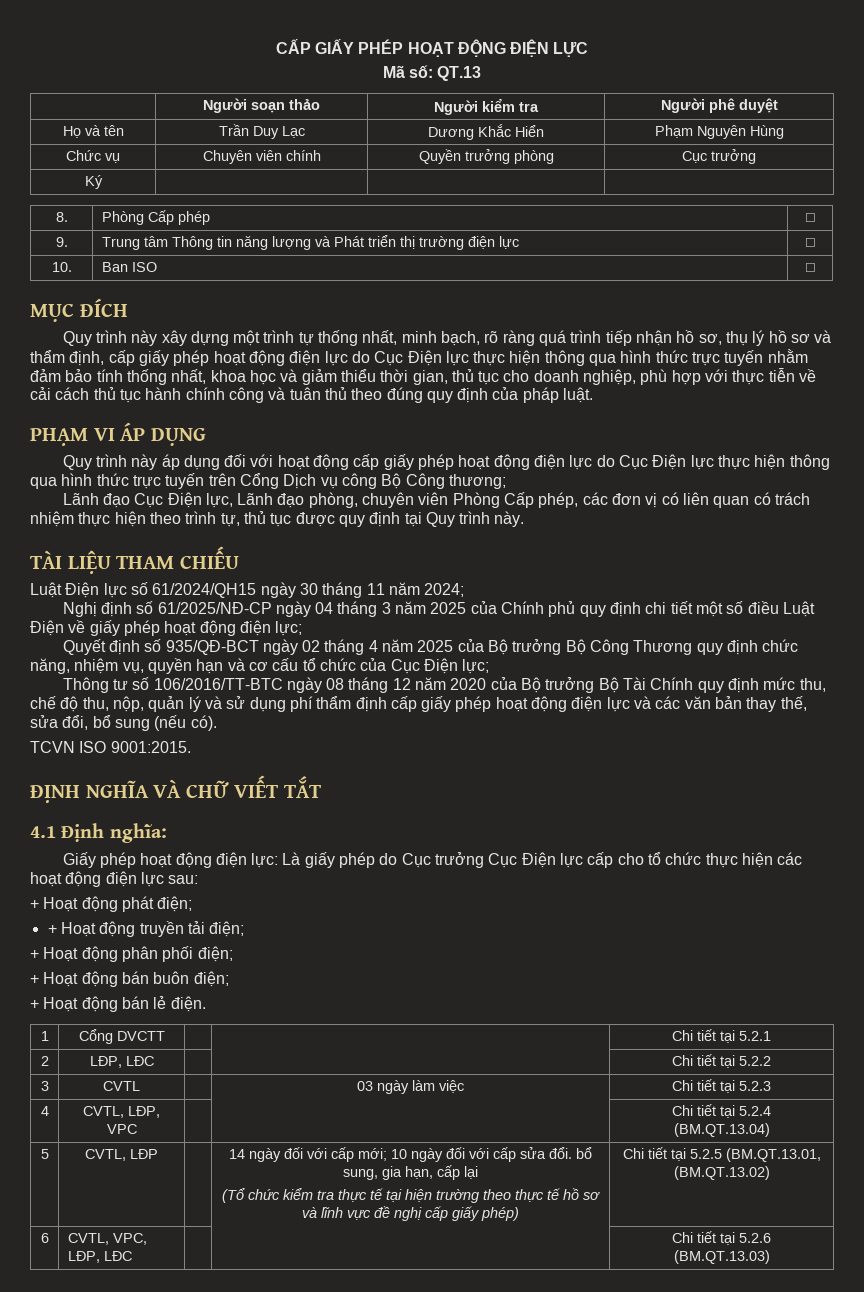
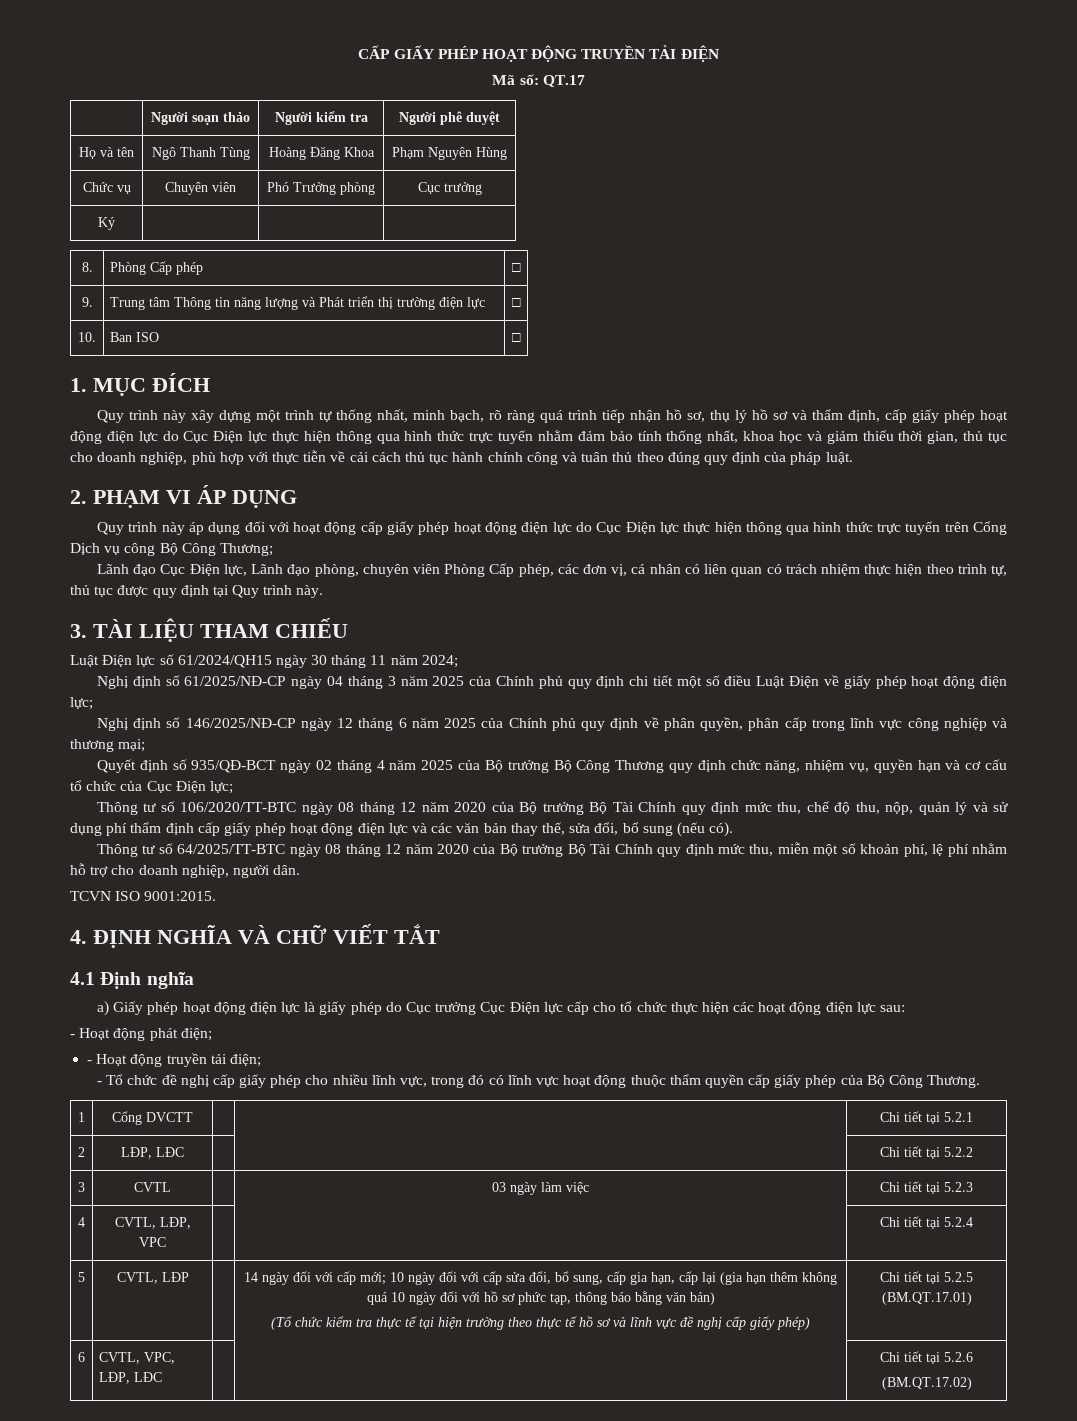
- CẤP GIẤY PHÉP HOẠT ĐỘNG ĐIỆN LỰC
+ CẤP GIẤY PHÉP HOẠT ĐỘNG TRUYỀN TẢI ĐIỆN
- Mã số: QT.13
+ Mã số: QT.17
- Họ và tên | Trần Duy Lạc | Dương Khắc Hiển | Phạm Nguyên Hùng
+ Họ và tên | Ngô Thanh Tùng | Hoàng Đăng Khoa | Phạm Nguyên Hùng
- Chức vụ | Chuyên viên chính | Quyền trưởng phòng | Cục trưởng
+ Chức vụ | Chuyên viên | Phó Trưởng phòng | Cục trưởng
- MỤC ĐÍCH
+ 1. MỤC ĐÍCH
- PHẠM VI ÁP DỤNG
+ 2. PHẠM VI ÁP DỤNG
- Quy trình này áp dụng đối với hoạt động cấp giấy phép hoạt động điện lực do Cục Điện lực thực hiện thông qua hình thức trực tuyến trên Cổng Dịch vụ công Bộ Công thương;
+ Quy trình này áp dụng đối với hoạt động cấp giấy phép hoạt động điện lực do Cục Điện lực thực hiện thông qua hình thức trực tuyến trên Cổng Dịch vụ công Bộ Công Thương;
- Lãnh đạo Cục Điện lực, Lãnh đạo phòng, chuyên viên Phòng Cấp phép, các đơn vị có liên quan có trách nhiệm thực hiện theo trình tự, thủ tục được quy định tại Quy trình này.
+ Lãnh đạo Cục Điện lực, Lãnh đạo phòng, chuyên viên Phòng Cấp phép, các đơn vị, cá nhân có liên quan có trách nhiệm thực hiện theo trình tự, thủ tục được quy định tại Quy trình này.
- TÀI LIỆU THAM CHIẾU
+ 3. TÀI LIỆU THAM CHIẾU
+ Nghị định số 146/2025/NĐ-CP ngày 12 tháng 6 năm 2025 của Chính phủ quy định về phân quyền, phân cấp trong lĩnh vực công nghiệp và thương mại;
- Thông tư số 106/2016/TT-BTC ngày 08 tháng 12 năm 2020 của Bộ trưởng Bộ Tài Chính quy định mức thu, chế độ thu, nộp, quản lý và sử dụng phí thẩm định cấp giấy phép hoạt động điện lực và các văn bản thay thế, sửa đổi, bổ sung (nếu có).
+ Thông tư số 106/2020/TT-BTC ngày 08 tháng 12 năm 2020 của Bộ trưởng Bộ Tài Chính quy định mức thu, chế độ thu, nộp, quản lý và sử dụng phí thẩm định cấp giấy phép hoạt động điện lực và các văn bản thay thế, sửa đổi, bổ sung (nếu có).
+ Thông tư số 64/2025/TT-BTC ngày 08 tháng 12 năm 2020 của Bộ trưởng Bộ Tài Chính quy định mức thu, miễn một số khoản phí, lệ phí nhằm hỗ trợ cho doanh nghiệp, người dân.
- ĐỊNH NGHĨA VÀ CHỮ VIẾT TẮT
+ 4. ĐỊNH NGHĨA VÀ CHỮ VIẾT TẮT
- 4.1 Định nghĩa:
- Giấy phép hoạt động điện lực: Là giấy phép do Cục trưởng Cục Điện lực cấp cho tổ chức thực hiện các hoạt động điện lực sau:
+ 4.1 Định nghĩa
+ a) Giấy phép hoạt động điện lực là giấy phép do Cục trưởng Cục Điện lực cấp cho tổ chức thực hiện các hoạt động điện lực sau:
- + Hoạt động phát điện;
+ - Hoạt động phát điện;
- + Hoạt động truyền tải điện;
+ - Hoạt động truyền tải điện;
- + Hoạt động phân phối điện;
- + Hoạt động bán buôn điện;
- + Hoạt động bán lẻ điện.
+ - Tổ chức đề nghị cấp giấy phép cho nhiều lĩnh vực, trong đó có lĩnh vực hoạt động thuộc thẩm quyền cấp giấy phép của Bộ Công Thương.
  4 | CVTL, LĐP, VPC | | | Chi tiết tại 5.2.4
- (BM.QT.13.04)
- 14 ngày đối với cấp mới; 10 ngày đối với cấp sửa đổi. bổ sung, gia hạn, cấp lại
+ 14 ngày đối với cấp mới; 10 ngày đối với cấp sửa đổi, bổ sung, cấp gia hạn, cấp lại (gia hạn thêm không quá 10 ngày đối với hồ sơ phức tạp, thông báo bằng văn bản)
- Chi tiết tại 5.2.5 (BM.QT.13.01, (BM.QT.13.02)
+ Chi tiết tại 5.2.5 (BM.QT.17.01)
  6 | CVTL, VPC, LĐP, LĐC | | | Chi tiết tại 5.2.6
- (BM.QT.13.03)
+ (BM.QT.17.02)

